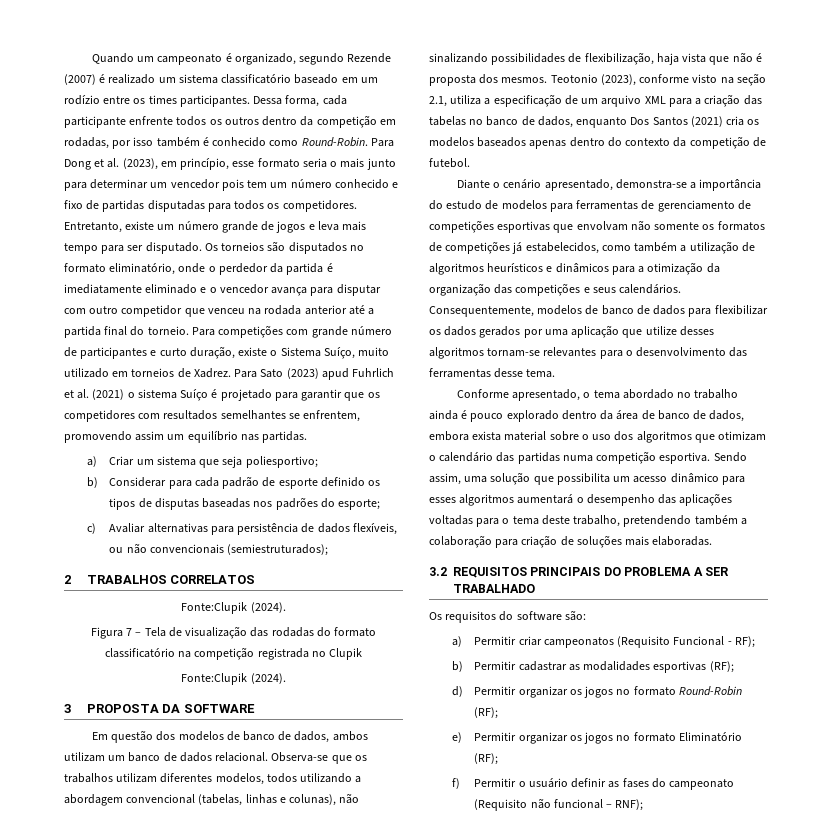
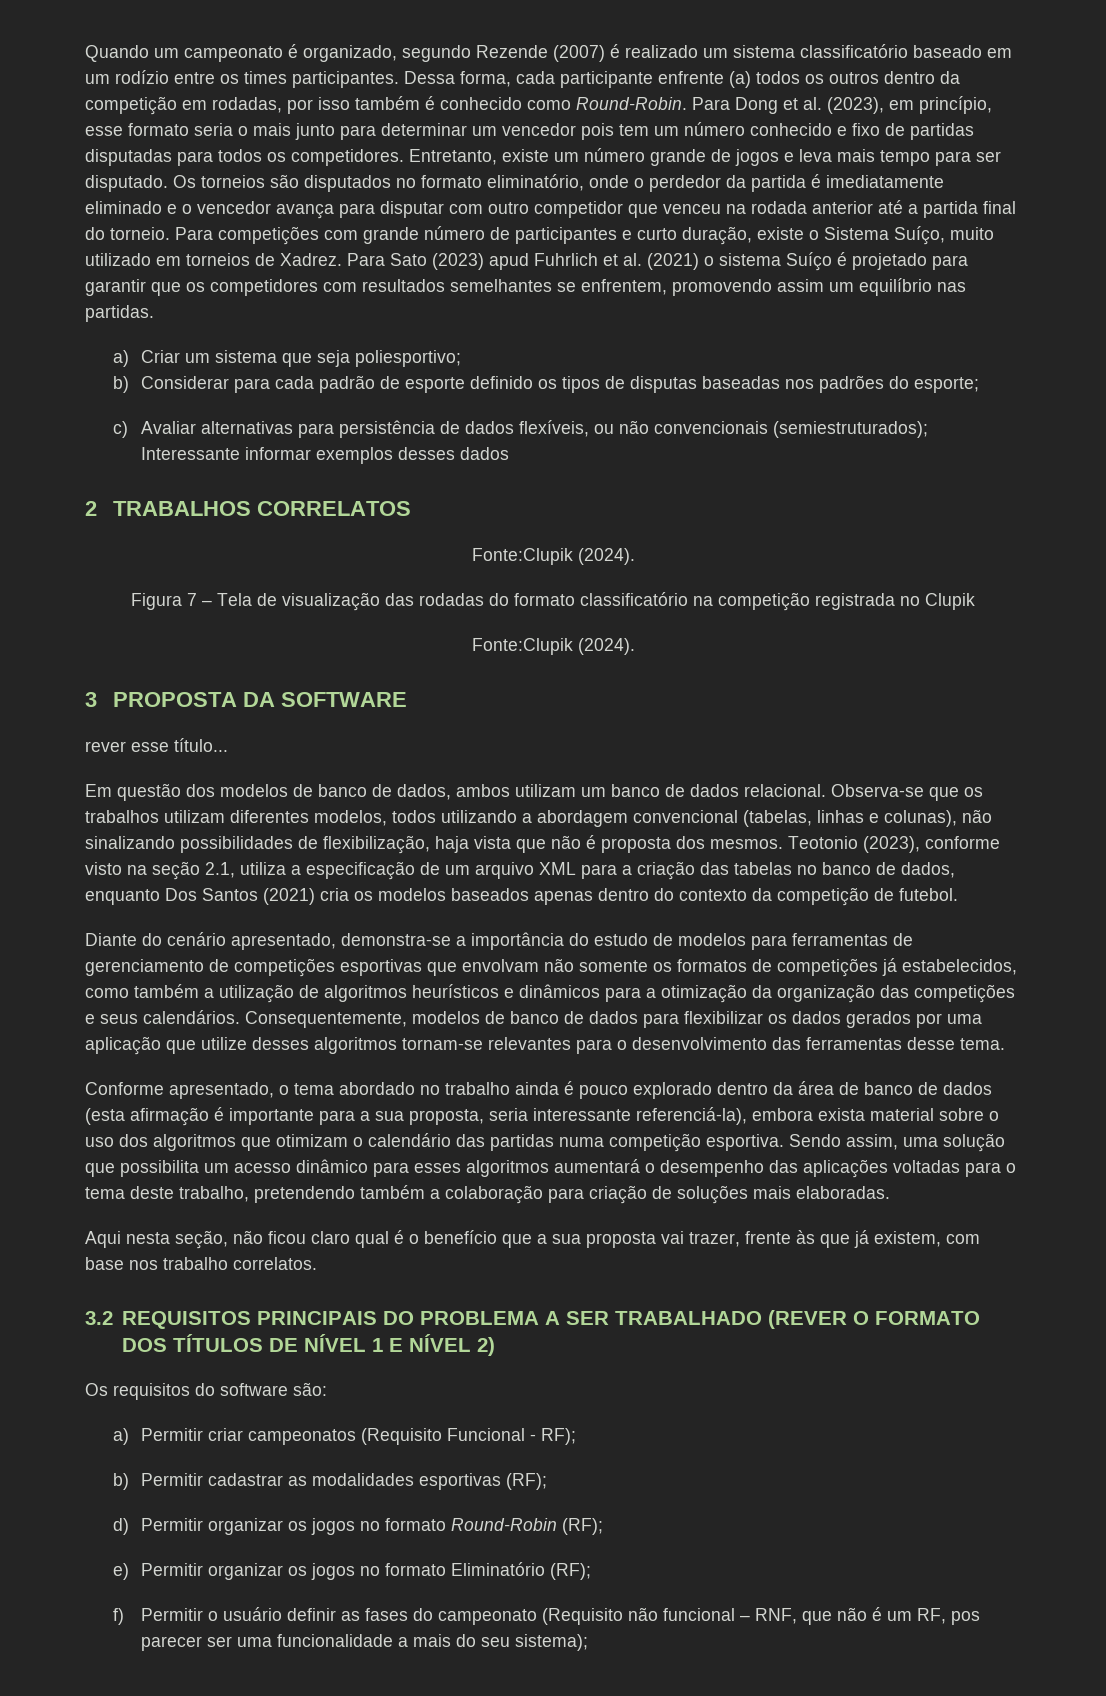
- Dessa forma, cada participante enfrente todos os outros dentro da competição em rodadas, por isso também é conhecido como Round-Robin.
+ Dessa forma, cada participante enfrente (a) todos os outros dentro da competição em rodadas, por isso também é conhecido como Round-Robin.
- c) Avaliar alternativas para persistência de dados flexíveis, ou não convencionais (semiestruturados);
+ c) Avaliar alternativas para persistência de dados flexíveis, ou não convencionais (semiestruturados); Interessante informar exemplos desses dados
+ rever esse título...
- Diante o cenário apresentado, demonstra-se a importância do estudo de modelos para ferramentas de gerenciamento de competições esportivas que envolvam não somente os formatos de competições já estabelecidos, como também a utilização de algoritmos heurísticos e dinâmicos para a otimização da organização das competições e seus calendários.
+ Diante do cenário apresentado, demonstra-se a importância do estudo de modelos para ferramentas de gerenciamento de competições esportivas que envolvam não somente os formatos de competições já estabelecidos, como também a utilização de algoritmos heurísticos e dinâmicos para a otimização da organização das competições e seus calendários.
- Conforme apresentado, o tema abordado no trabalho ainda é pouco explorado dentro da área de banco de dados, embora exista material sobre o uso dos algoritmos que otimizam o calendário das partidas numa competição esportiva.
+ Conforme apresentado, o tema abordado no trabalho ainda é pouco explorado dentro da área de banco de dados (esta afirmação é importante para a sua proposta, seria interessante referenciá-la), embora exista material sobre o uso dos algoritmos que otimizam o calendário das partidas numa competição esportiva.
+ Aqui nesta seção, não ficou claro qual é o benefício que a sua proposta vai trazer, frente às que já existem, com base nos trabalho correlatos.
- 3.2 REQUISITOS PRINCIPAIS DO PROBLEMA A SER TRABALHADO
+ 3.2 REQUISITOS PRINCIPAIS DO PROBLEMA A SER TRABALHADO (REVER O FORMATO DOS TÍTULOS DE NÍVEL 1 E NÍVEL 2)
- f) Permitir o usuário definir as fases do campeonato (Requisito não funcional – RNF);
+ f) Permitir o usuário definir as fases do campeonato (Requisito não funcional – RNF, que não é um RF, pos parecer ser uma funcionalidade a mais do seu sistema);

